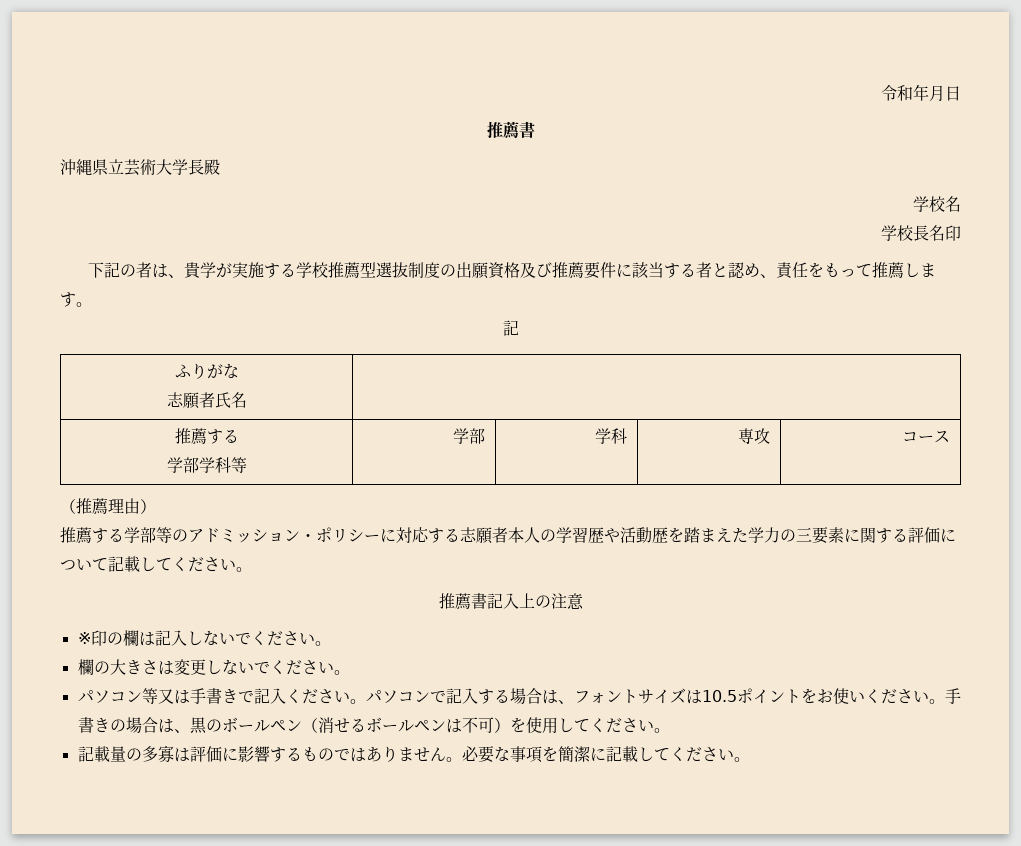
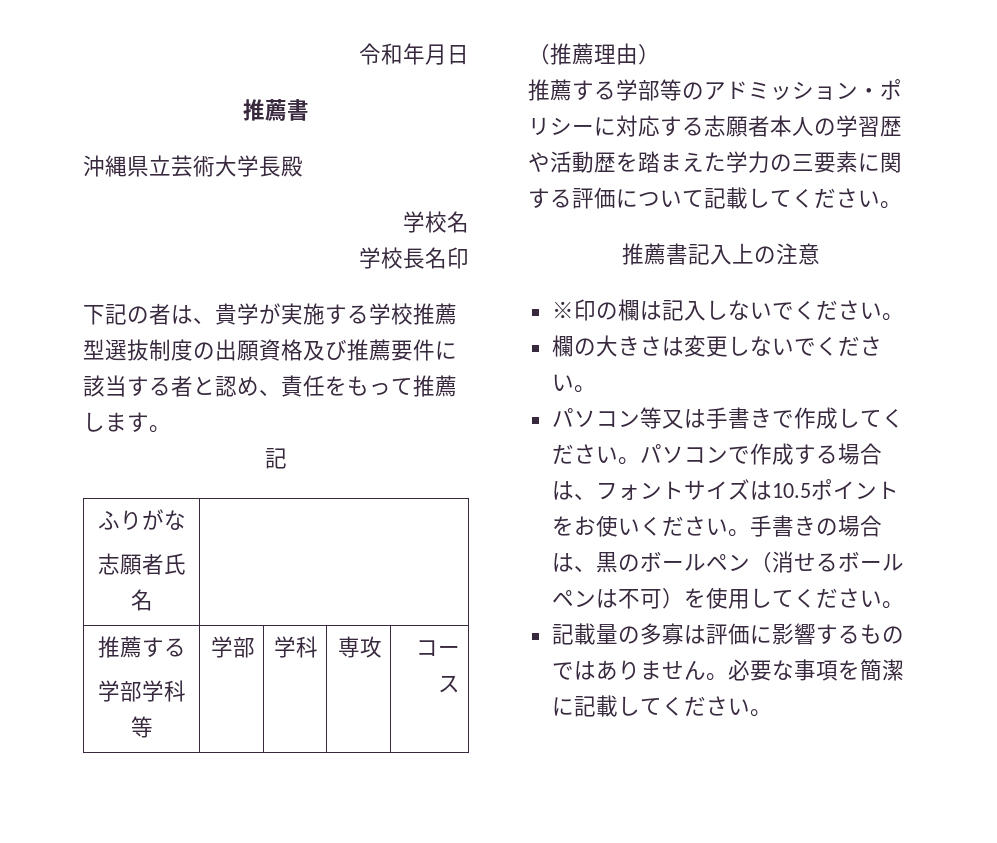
- パソコン等又は手書きで記入ください。
+ パソコン等又は手書きで作成してください。
- パソコンで記入する場合は、フォントサイズは10.5ポイントをお使いください。
+ パソコンで作成する場合は、フォントサイズは10.5ポイントをお使いください。

